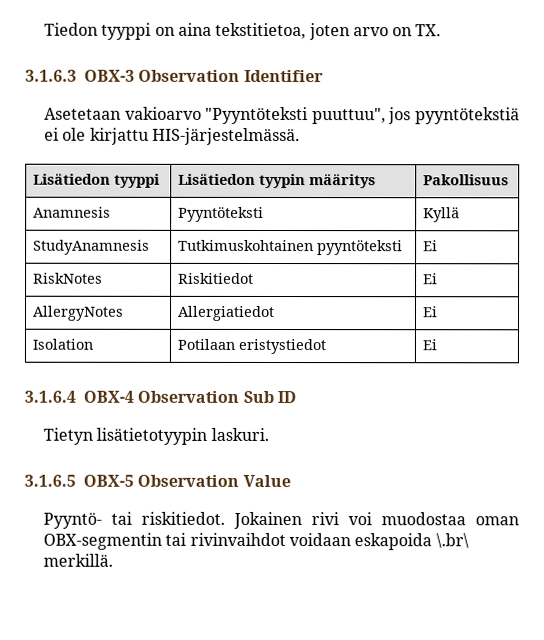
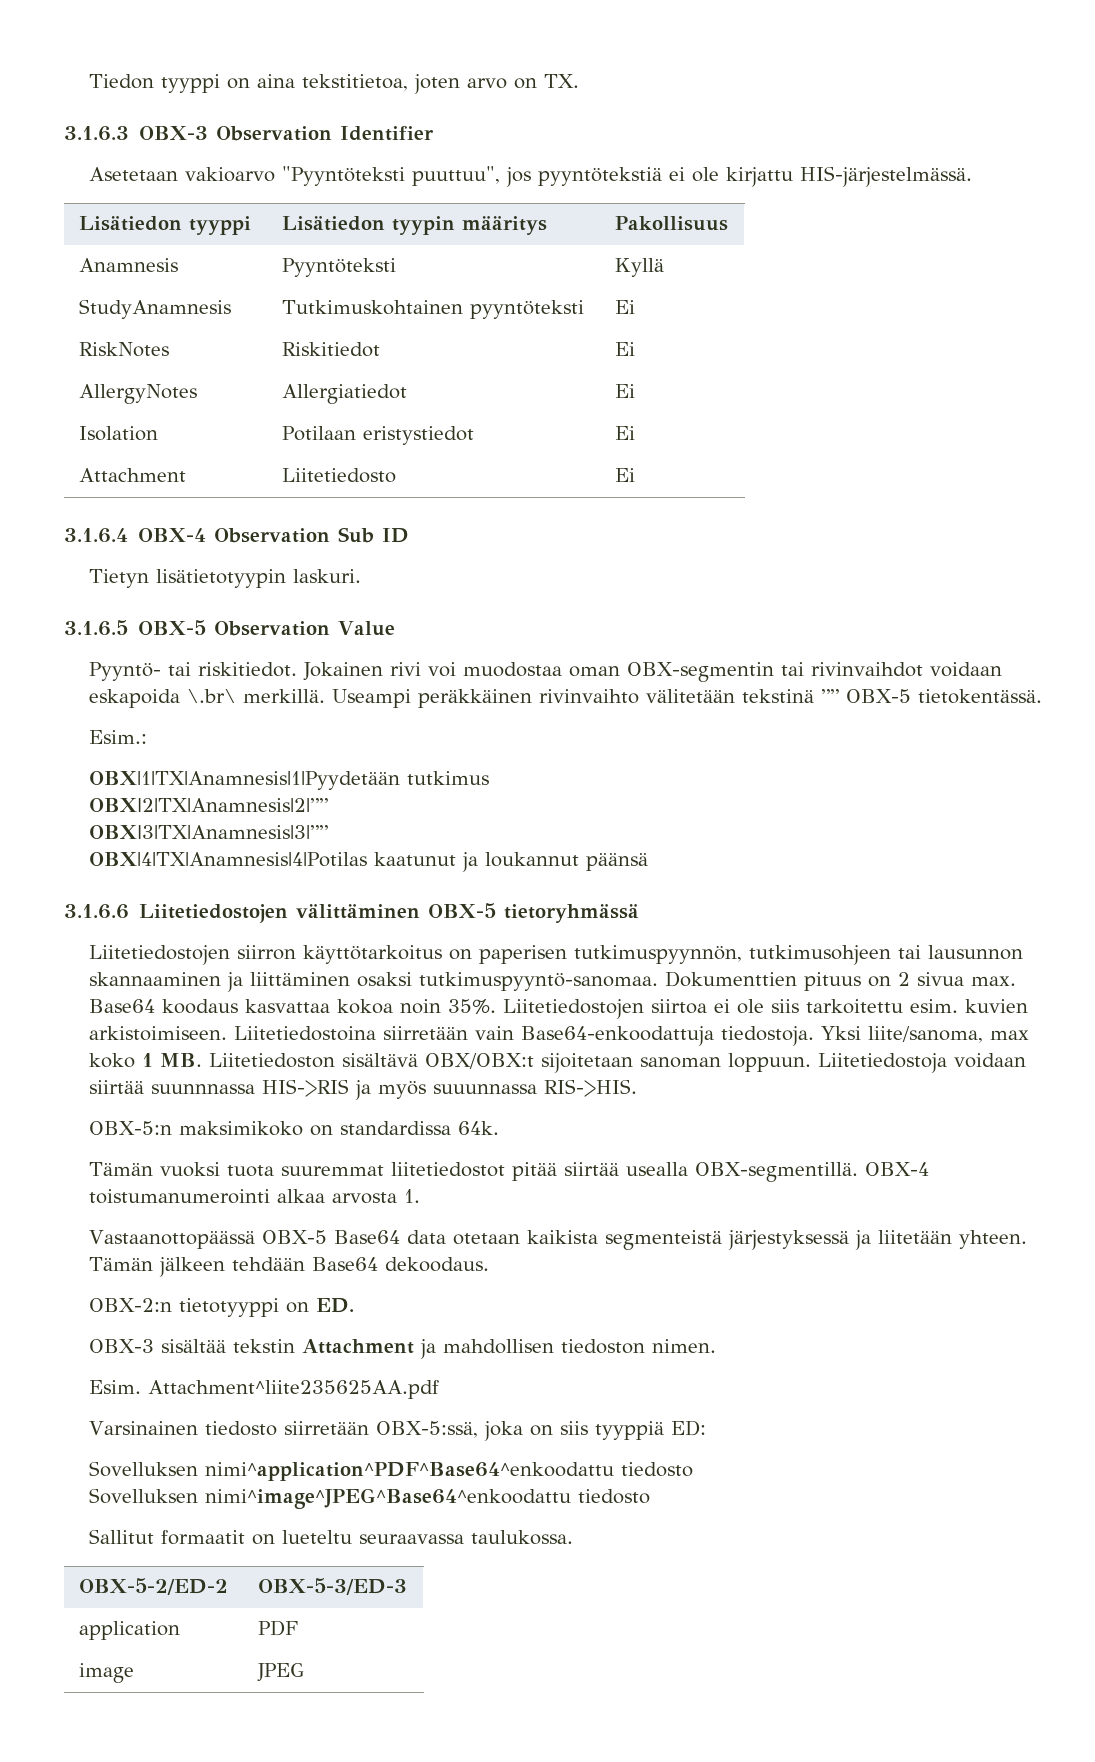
+ Attachment | Liitetiedosto | Ei
+ Useampi peräkkäinen rivinvaihto välitetään tekstinä ”” OBX-5 tietokentässä.
+ Esim.:
+ OBX|1|TX|Anamnesis|1|Pyydetään tutkimus
+ OBX|2|TX|Anamnesis|2|””
+ OBX|3|TX|Anamnesis|3|””
+ OBX|4|TX|Anamnesis|4|Potilas kaatunut ja loukannut päänsä
+ 3.1.6.6 Liitetiedostojen välittäminen OBX-5 tietoryhmässä
+ Liitetiedostojen siirron käyttötarkoitus on paperisen tutkimuspyynnön, tutkimusohjeen tai lausunnon skannaaminen ja liittäminen osaksi tutkimuspyyntö-sanomaa. Dokumenttien pituus on 2 sivua max. Base64 koodaus kasvattaa kokoa noin 35%. Liitetiedostojen siirtoa ei ole siis tarkoitettu esim. kuvien arkistoimiseen. Liitetiedostoina siirretään vain Base64-enkoodattuja tiedostoja. Yksi liite/sanoma, max koko 1 MB. Liitetiedoston sisältävä OBX/OBX:t sijoitetaan sanoman loppuun. Liitetiedostoja voidaan siirtää suunnnassa HIS->RIS ja myös suuunnassa RIS->HIS.
+ OBX-5:n maksimikoko on standardissa 64k.
+ Tämän vuoksi tuota suuremmat liitetiedostot pitää siirtää usealla OBX-segmentillä. OBX-4 toistumanumerointi alkaa arvosta 1.
+ Vastaanottopäässä OBX-5 Base64 data otetaan kaikista segmenteistä järjestyksessä ja liitetään yhteen. Tämän jälkeen tehdään Base64 dekoodaus.
+ OBX-2:n tietotyyppi on ED.
+ OBX-3 sisältää tekstin Attachment ja mahdollisen tiedoston nimen.
+ Esim. Attachment^liite235625AA.pdf
+ Varsinainen tiedosto siirretään OBX-5:ssä, joka on siis tyyppiä ED:
+ Sovelluksen nimi^application^PDF^Base64^enkoodattu tiedosto
+ Sovelluksen nimi^image^JPEG^Base64^enkoodattu tiedosto
+ Sallitut formaatit on lueteltu seuraavassa taulukossa.
+ OBX-5-2/ED-2 | OBX-5-3/ED-3
+ application | PDF
+ image | JPEG

